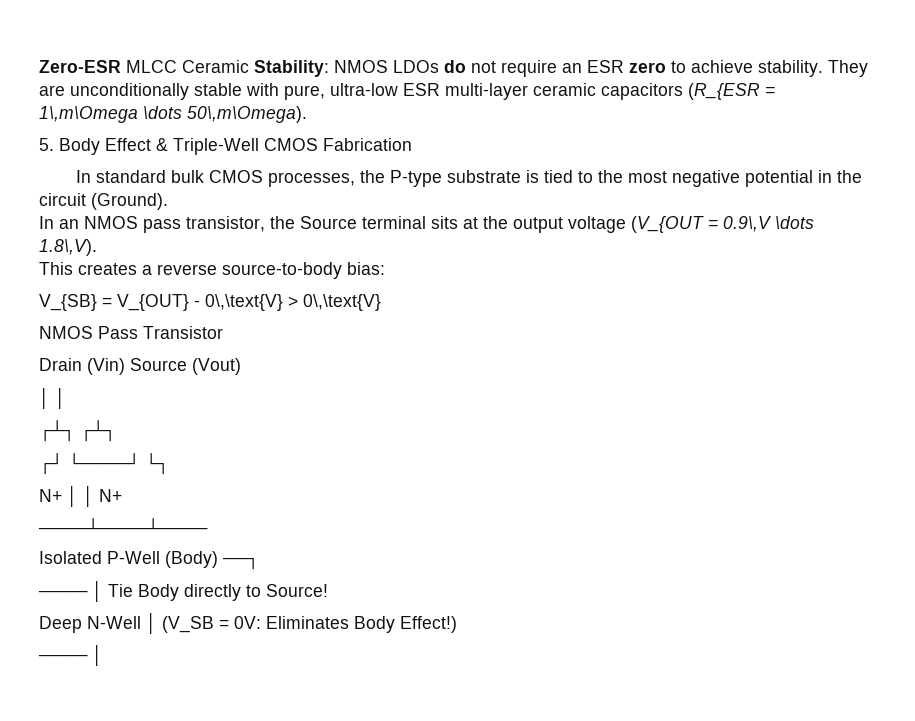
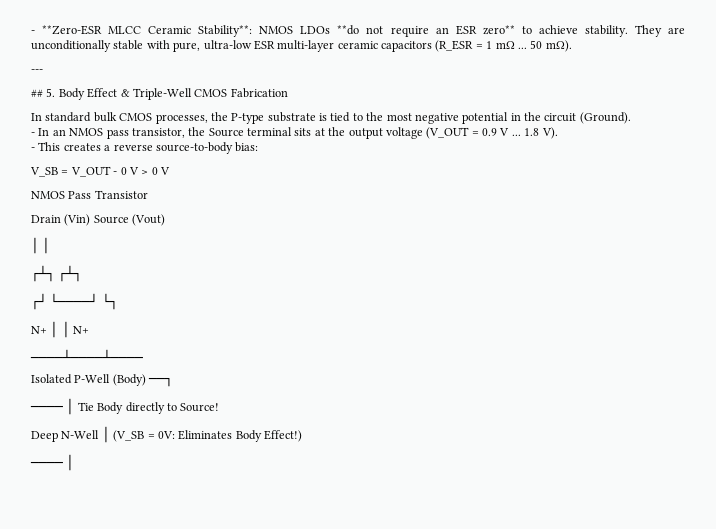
- Zero-ESR MLCC Ceramic Stability: NMOS LDOs do not require an ESR zero to achieve stability.
+ - **Zero-ESR MLCC Ceramic Stability**: NMOS LDOs **do not require an ESR zero** to achieve stability.
- They are unconditionally stable with pure, ultra-low ESR multi-layer ceramic capacitors (R_{ESR = 1\,m\Omega \dots 50\,m\Omega).
- 5. Body Effect & Triple-Well CMOS Fabrication
+ They are unconditionally stable with pure, ultra-low ESR multi-layer ceramic capacitors (R_ESR = 1 mΩ ... 50 mΩ).
+ ---
+ ## 5. Body Effect & Triple-Well CMOS Fabrication
- In an NMOS pass transistor, the Source terminal sits at the output voltage (V_{OUT = 0.9\,V \dots 1.8\,V).
- This creates a reverse source-to-body bias:
+ - In an NMOS pass transistor, the Source terminal sits at the output voltage (V_OUT = 0.9 V ... 1.8 V).
+ - This creates a reverse source-to-body bias:
- V_{SB} = V_{OUT} - 0\,\text{V} > 0\,\text{V}
+ V_SB = V_OUT - 0 V > 0 V

